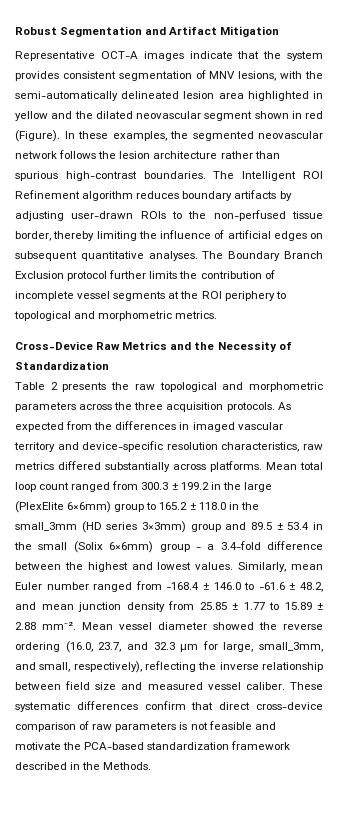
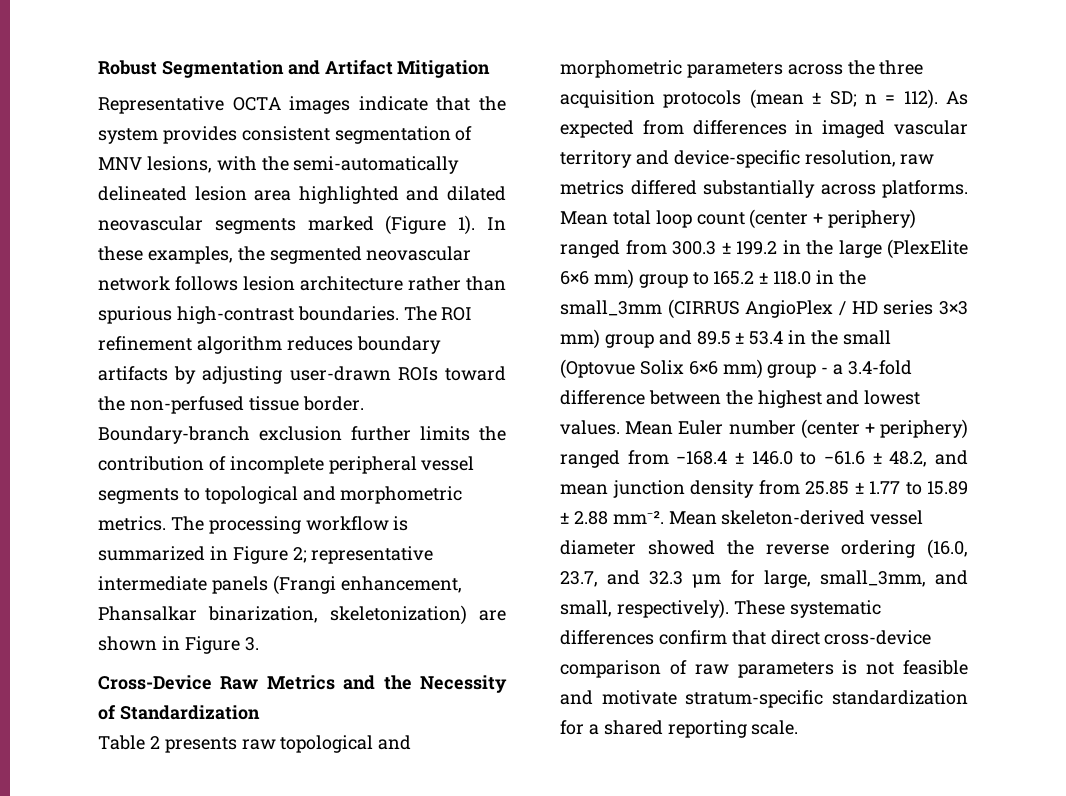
- Representative OCT-A images indicate that the system provides consistent segmentation of MNV lesions, with the semi-automatically delineated lesion area highlighted in yellow and the dilated neovascular segment shown in red (Figure).
+ Representative OCTA images indicate that the system provides consistent segmentation of MNV lesions, with the semi-automatically delineated lesion area highlighted and dilated neovascular segments marked (Figure 1).
- In these examples, the segmented neovascular network follows the lesion architecture rather than spurious high-contrast boundaries.
+ In these examples, the segmented neovascular network follows lesion architecture rather than spurious high-contrast boundaries.
- The Intelligent ROI Refinement algorithm reduces boundary artifacts by adjusting user-drawn ROIs to the non-perfused tissue border, thereby limiting the influence of artificial edges on subsequent quantitative analyses. The Boundary Branch Exclusion protocol further limits the contribution of incomplete vessel segments at the ROI periphery to topological and morphometric metrics.
+ The ROI refinement algorithm reduces boundary artifacts by adjusting user-drawn ROIs toward the non-perfused tissue border. Boundary-branch exclusion further limits the contribution of incomplete peripheral vessel segments to topological and morphometric metrics. The processing workflow is summarized in Figure 2; representative intermediate panels (Frangi enhancement, Phansalkar binarization, skeletonization) are shown in Figure 3.
- Table 2 presents the raw topological and morphometric parameters across the three acquisition protocols.
+ Table 2 presents raw topological and morphometric parameters across the three acquisition protocols (mean ± SD; n = 112).
- As expected from the differences in imaged vascular territory and device-specific resolution characteristics, raw metrics differed substantially across platforms.
+ As expected from differences in imaged vascular territory and device-specific resolution, raw metrics differed substantially across platforms.
- Mean total loop count ranged from 300.3 ± 199.2 in the large (PlexElite 6×6mm) group to 165.2 ± 118.0 in the small_3mm (HD series 3×3mm) group and 89.5 ± 53.4 in the small (Solix 6×6mm) group - a 3.4-fold difference between the highest and lowest values.
+ Mean total loop count (center + periphery) ranged from 300.3 ± 199.2 in the large (PlexElite 6×6 mm) group to 165.2 ± 118.0 in the small_3mm (CIRRUS AngioPlex / HD series 3×3 mm) group and 89.5 ± 53.4 in the small (Optovue Solix 6×6 mm) group - a 3.4-fold difference between the highest and lowest values.
- Similarly, mean Euler number ranged from −168.4 ± 146.0 to −61.6 ± 48.2, and mean junction density from 25.85 ± 1.77 to 15.89 ± 2.88 mm⁻².
+ Mean Euler number (center + periphery) ranged from −168.4 ± 146.0 to −61.6 ± 48.2, and mean junction density from 25.85 ± 1.77 to 15.89 ± 2.88 mm⁻².
- Mean vessel diameter showed the reverse ordering (16.0, 23.7, and 32.3 µm for large, small_3mm, and small, respectively), reflecting the inverse relationship between field size and measured vessel caliber.
+ Mean skeleton-derived vessel diameter showed the reverse ordering (16.0, 23.7, and 32.3 µm for large, small_3mm, and small, respectively).
- These systematic differences confirm that direct cross-device comparison of raw parameters is not feasible and motivate the PCA-based standardization framework described in the Methods.
+ These systematic differences confirm that direct cross-device comparison of raw parameters is not feasible and motivate stratum-specific standardization for a shared reporting scale.

